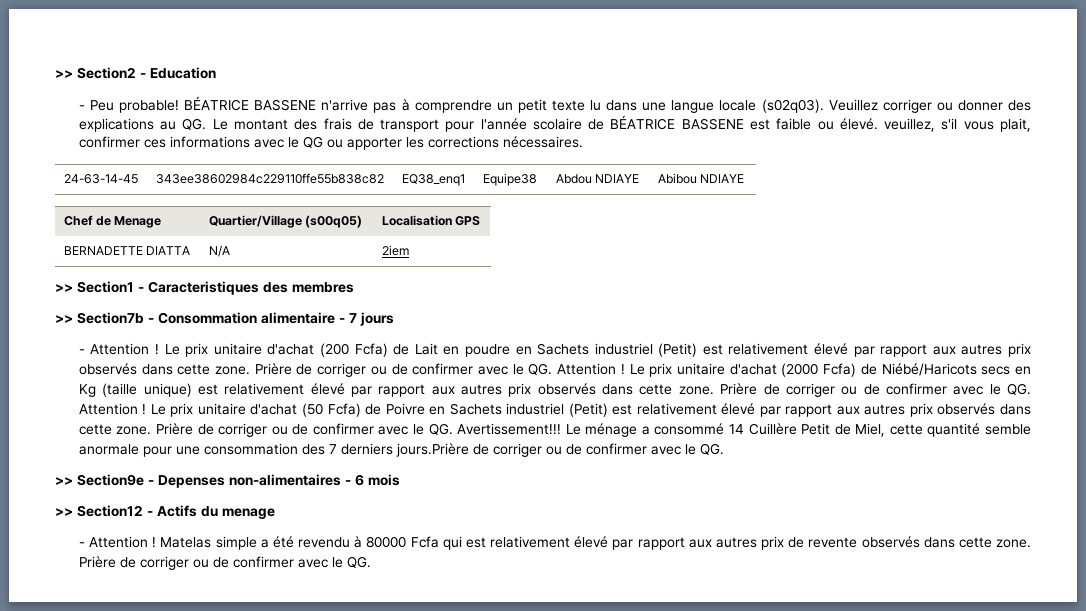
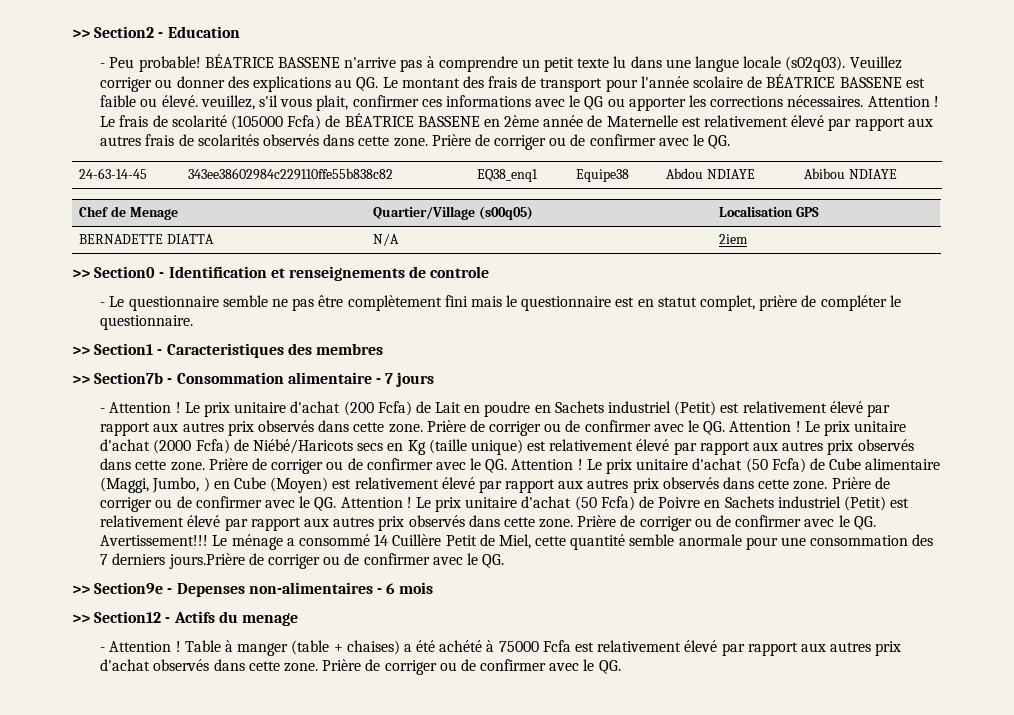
+ Attention ! Le frais de scolarité (105000 Fcfa) de BÉATRICE BASSENE en 2ème année de Maternelle est relativement élevé par rapport aux autres frais de scolarités observés dans cette zone. Prière de corriger ou de confirmer avec le QG.
+ >> Section0 - Identification et renseignements de controle
+ - Le questionnaire semble ne pas être complètement fini mais le questionnaire est en statut complet, prière de compléter le questionnaire.
- Le prix unitaire d'achat (50 Fcfa) de Poivre en Sachets industriel (Petit) est relativement élevé par rapport aux autres prix observés dans cette zone.
+ Le prix unitaire d'achat (50 Fcfa) de Cube alimentaire (Maggi, Jumbo, ) en Cube (Moyen) est relativement élevé par rapport aux autres prix observés dans cette zone. Prière de corriger ou de confirmer avec le QG. Attention ! Le prix unitaire d'achat (50 Fcfa) de Poivre en Sachets industriel (Petit) est relativement élevé par rapport aux autres prix observés dans cette zone.
- Matelas simple a été revendu à 80000 Fcfa qui est relativement élevé par rapport aux autres prix de revente observés dans cette zone.
+ Table à manger (table + chaises) a été achété à 75000 Fcfa est relativement élevé par rapport aux autres prix d'achat observés dans cette zone.

